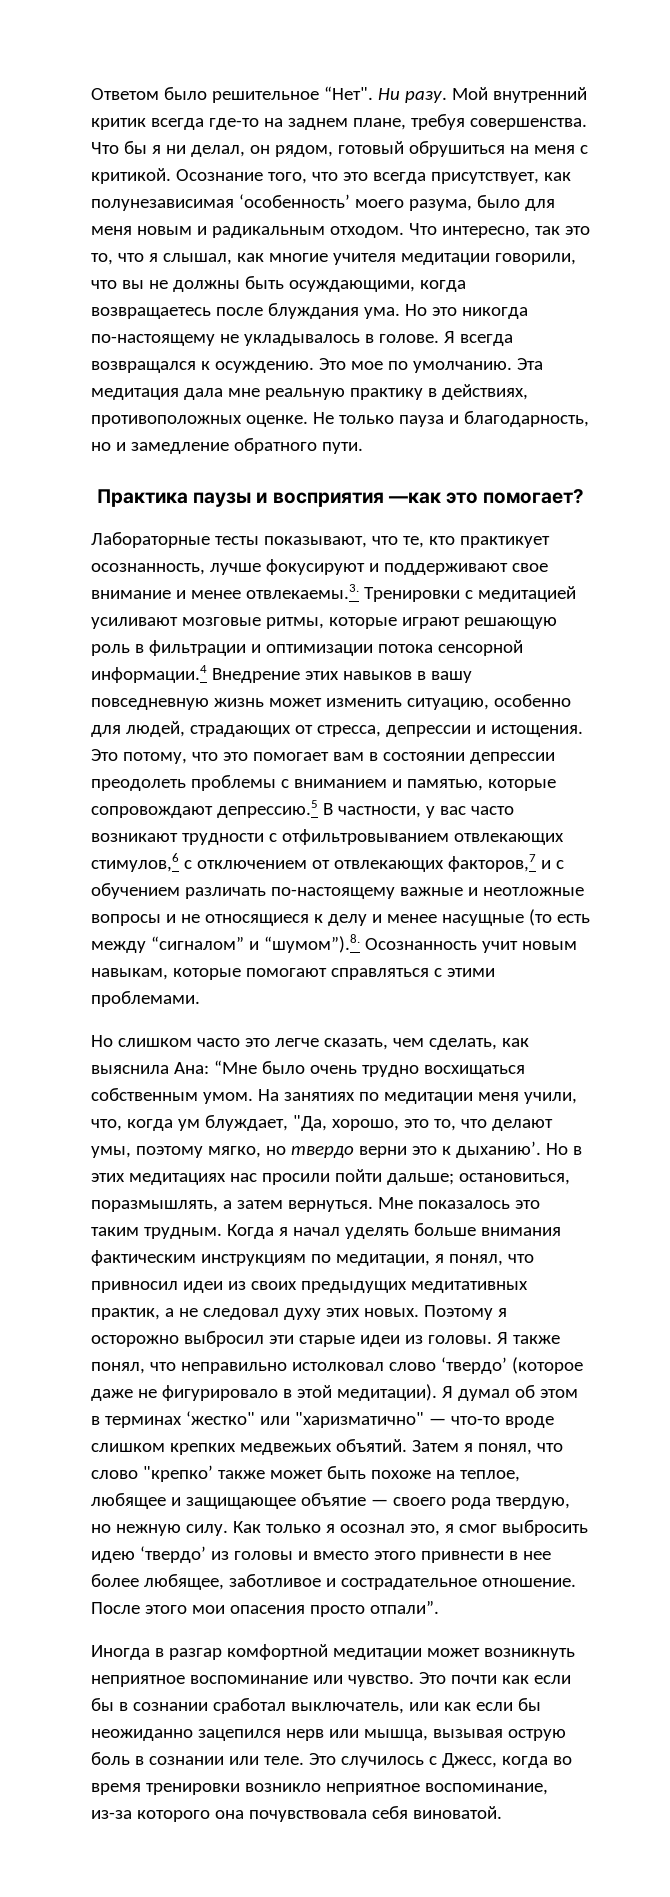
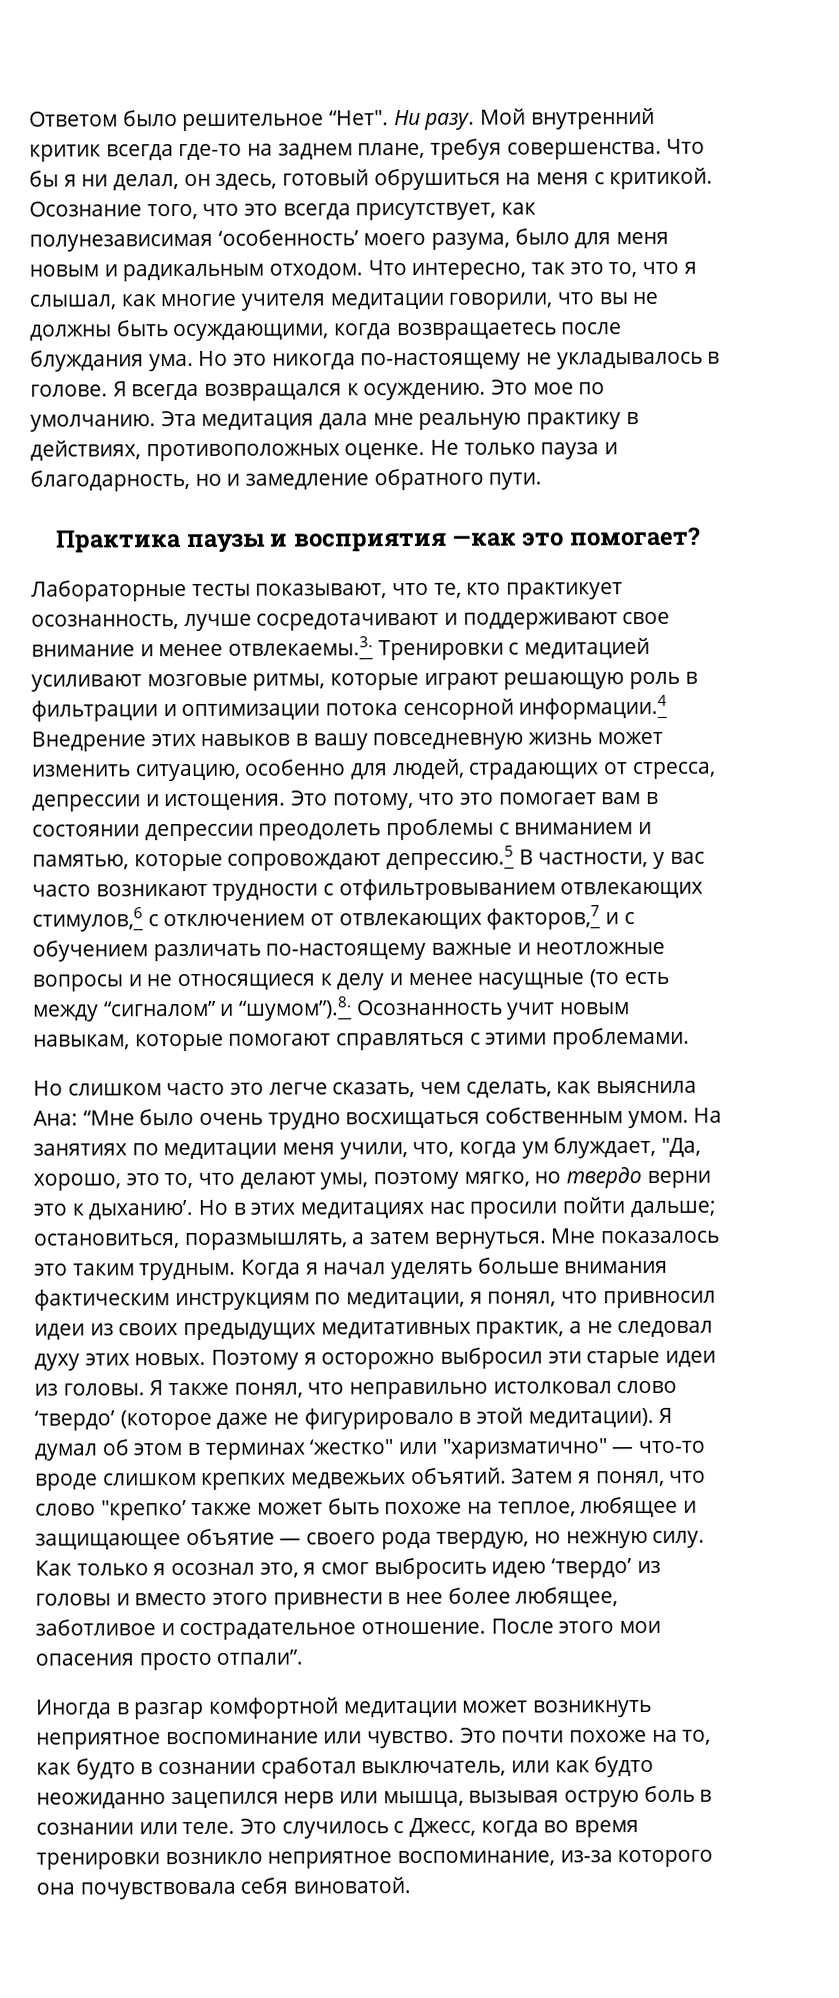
- Что бы я ни делал, он рядом, готовый обрушиться на меня с критикой.
+ Что бы я ни делал, он здесь, готовый обрушиться на меня с критикой.
- Лабораторные тесты показывают, что те, кто практикует осознанность, лучше фокусируют и поддерживают свое внимание и менее отвлекаемы.3. Тренировки с медитацией усиливают мозговые ритмы, которые играют решающую роль в фильтрации и оптимизации потока сенсорной информации.4 Внедрение этих навыков в вашу повседневную жизнь может изменить ситуацию, особенно для людей, страдающих от стресса, депрессии и истощения.
+ Лабораторные тесты показывают, что те, кто практикует осознанность, лучше сосредотачивают и поддерживают свое внимание и менее отвлекаемы.3. Тренировки с медитацией усиливают мозговые ритмы, которые играют решающую роль в фильтрации и оптимизации потока сенсорной информации.4 Внедрение этих навыков в вашу повседневную жизнь может изменить ситуацию, особенно для людей, страдающих от стресса, депрессии и истощения.
- Это почти как если бы в сознании сработал выключатель, или как если бы неожиданно зацепился нерв или мышца, вызывая острую боль в сознании или теле.
+ Это почти похоже на то, как будто в сознании сработал выключатель, или как будто неожиданно зацепился нерв или мышца, вызывая острую боль в сознании или теле.

